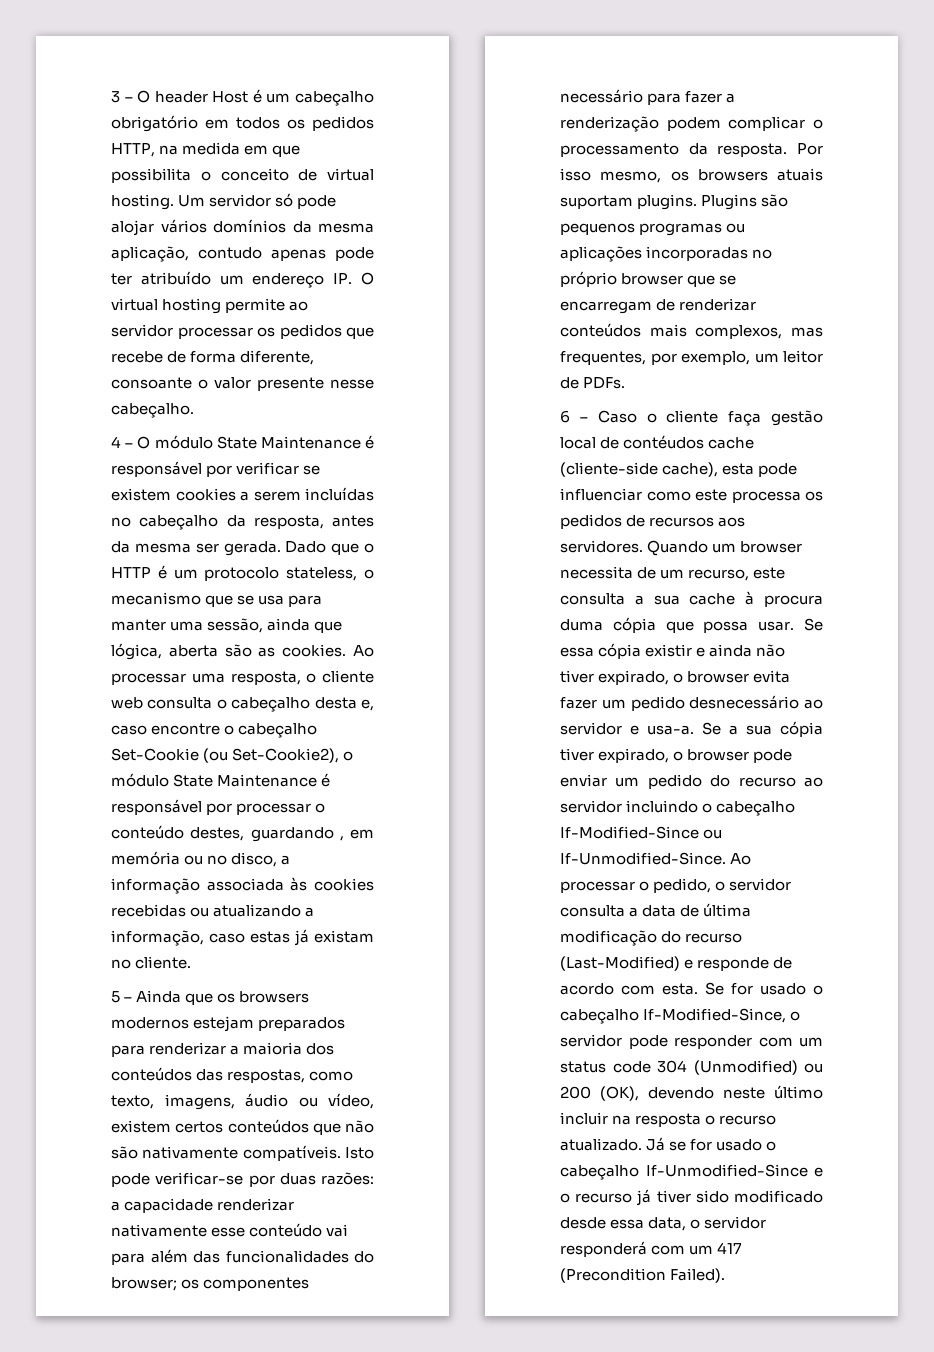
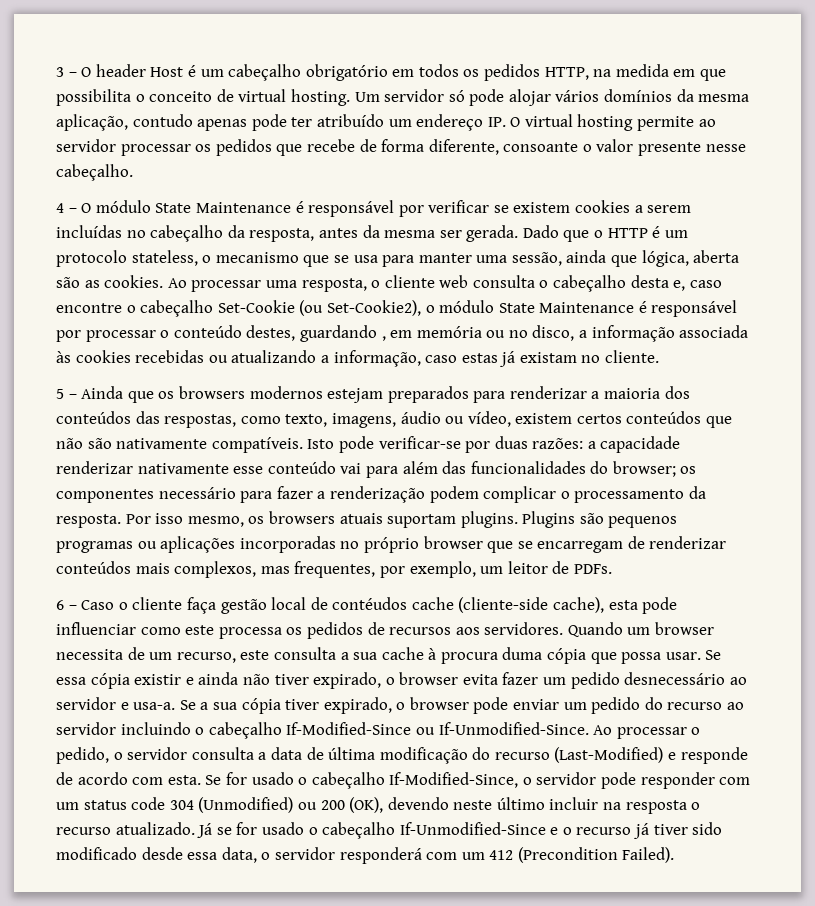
- Já se for usado o cabeçalho If-Unmodified-Since e o recurso já tiver sido modificado desde essa data, o servidor responderá com um 417 (Precondition Failed).
+ Já se for usado o cabeçalho If-Unmodified-Since e o recurso já tiver sido modificado desde essa data, o servidor responderá com um 412 (Precondition Failed).

